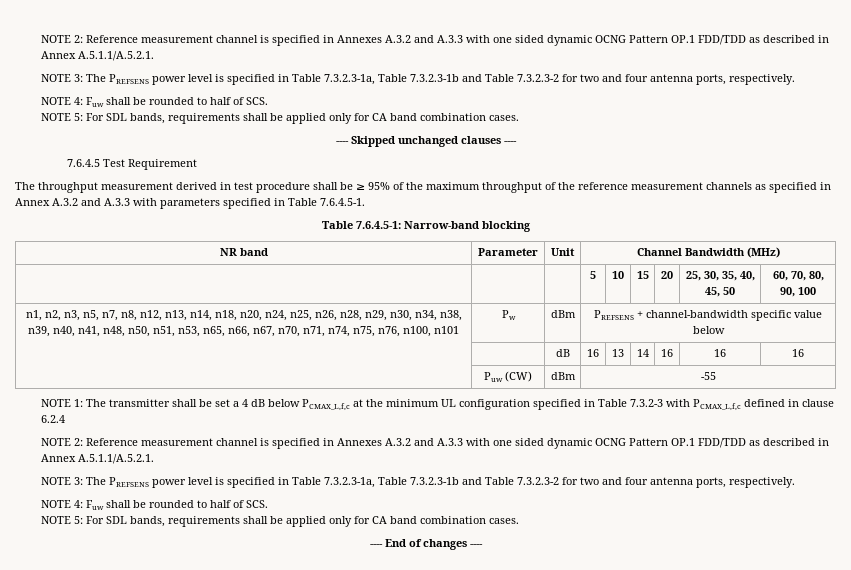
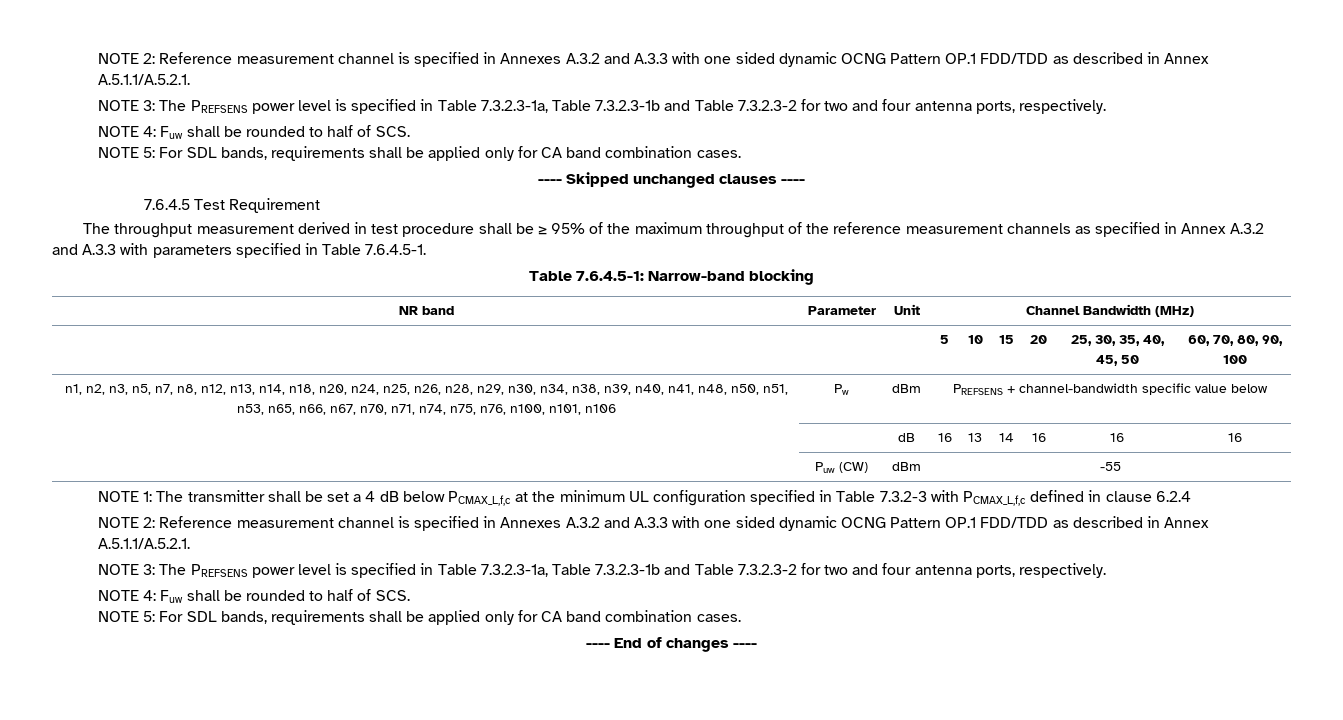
- n1, n2, n3, n5, n7, n8, n12, n13, n14, n18, n20, n24, n25, n26, n28, n29, n30, n34, n38, n39, n40, n41, n48, n50, n51, n53, n65, n66, n67, n70, n71, n74, n75, n76, n100, n101
+ n1, n2, n3, n5, n7, n8, n12, n13, n14, n18, n20, n24, n25, n26, n28, n29, n30, n34, n38, n39, n40, n41, n48, n50, n51, n53, n65, n66, n67, n70, n71, n74, n75, n76, n100, n101, n106

